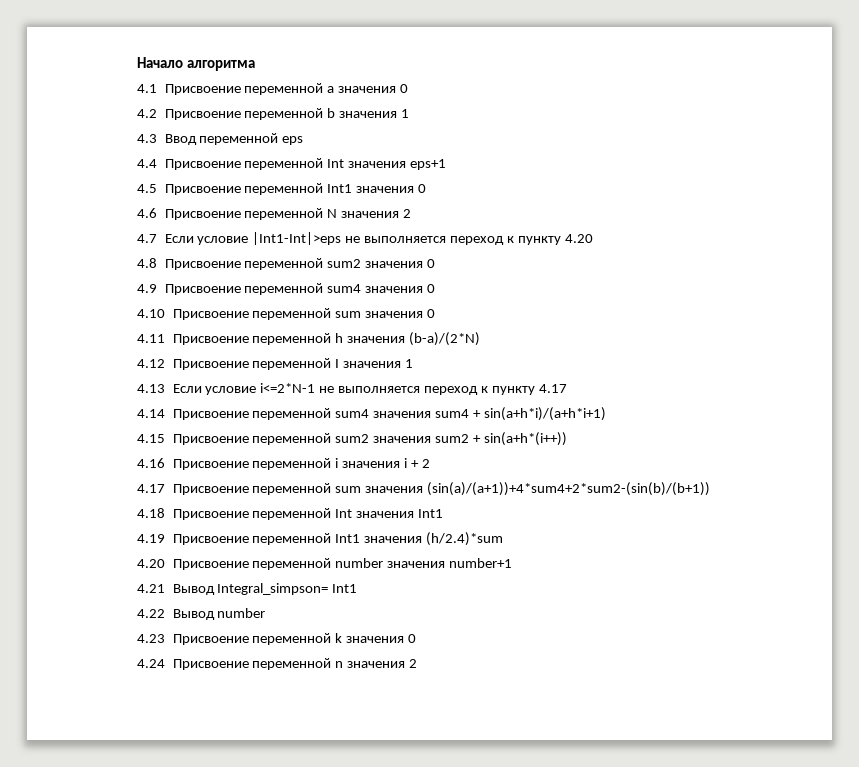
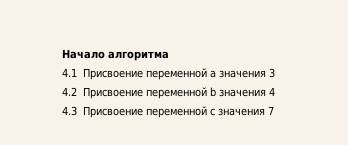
- 4.1 Присвоение переменной a значения 0
+ 4.1 Присвоение переменной a значения 3
- 4.2 Присвоение переменной b значения 1
- 4.3 Ввод переменной eps
- 4.4 Присвоение переменной Int значения eps+1
- 4.5 Присвоение переменной Int1 значения 0
- 4.6 Присвоение переменной N значения 2
- 4.7 Если условие |Int1-Int|>eps не выполняется переход к пункту 4.20
- 4.8 Присвоение переменной sum2 значения 0
- 4.9 Присвоение переменной sum4 значения 0
- 4.10 Присвоение переменной sum значения 0
- 4.11 Присвоение переменной h значения (b-a)/(2*N)
- 4.12 Присвоение переменной I значения 1
- 4.13 Если условие i<=2*N-1 не выполняется переход к пункту 4.17
- 4.14 Присвоение переменной sum4 значения sum4 + sin(a+h*i)/(a+h*i+1)
- 4.15 Присвоение переменной sum2 значения sum2 + sin(a+h*(i++))
- 4.16 Присвоение переменной i значения i + 2
- 4.17 Присвоение переменной sum значения (sin(a)/(a+1))+4*sum4+2*sum2-(sin(b)/(b+1))
- 4.18 Присвоение переменной Int значения Int1
- 4.19 Присвоение переменной Int1 значения (h/2.4)*sum
- 4.20 Присвоение переменной number значения number+1
- 4.21 Вывод Integral_simpson= Int1
- 4.22 Вывод number
- 4.23 Присвоение переменной k значения 0
- 4.24 Присвоение переменной n значения 2
+ 4.2 Присвоение переменной b значения 4
+ 4.3 Присвоение переменной c значения 7

